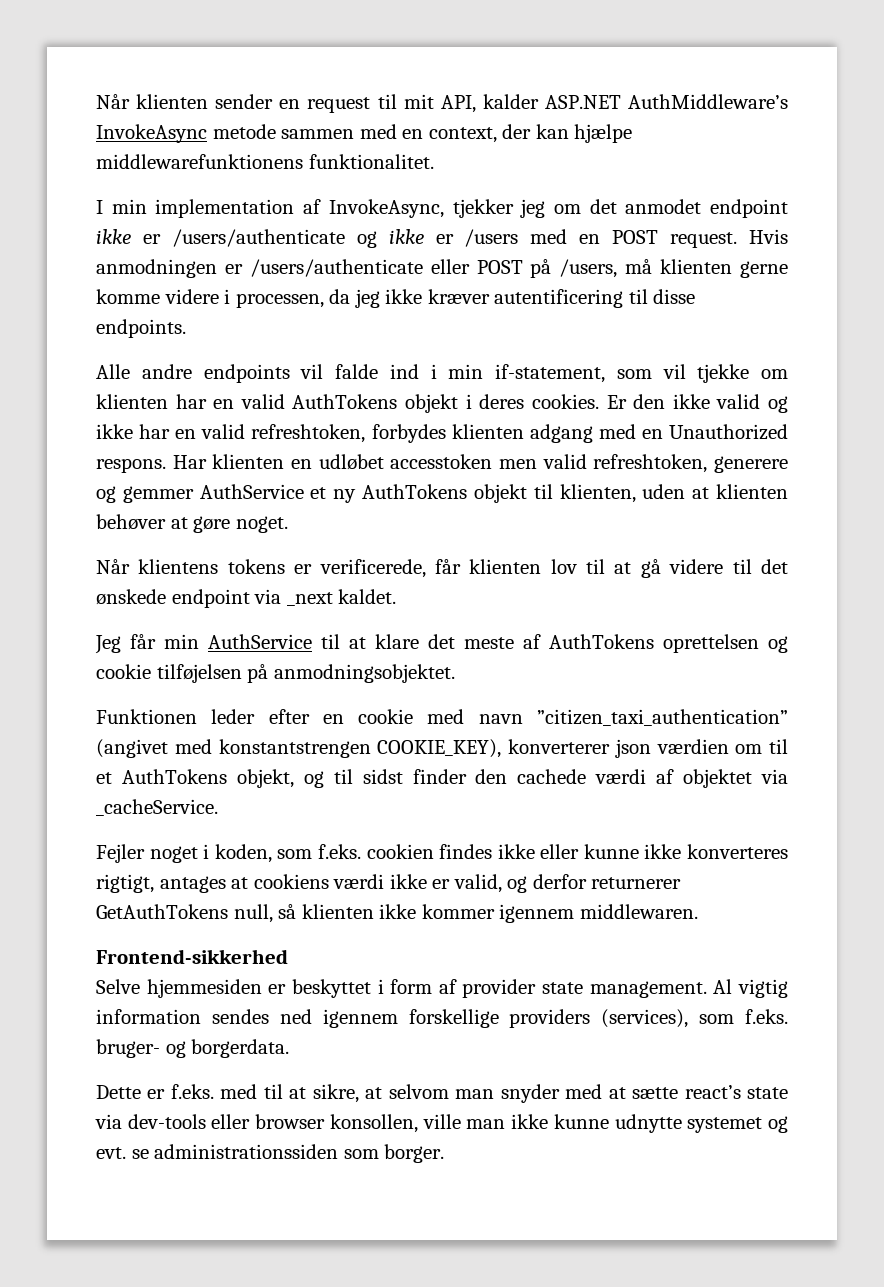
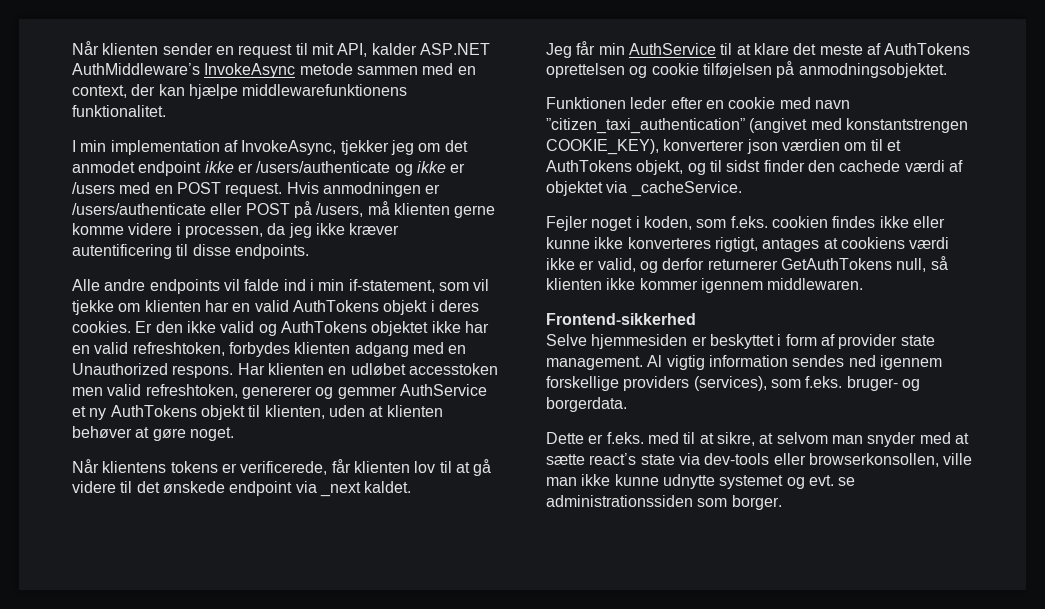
- Er den ikke valid og ikke har en valid refreshtoken, forbydes klienten adgang med en Unauthorized respons.
+ Er den ikke valid og AuthTokens objektet ikke har en valid refreshtoken, forbydes klienten adgang med en Unauthorized respons.
- Har klienten en udløbet accesstoken men valid refreshtoken, generere og gemmer AuthService et ny AuthTokens objekt til klienten, uden at klienten behøver at gøre noget.
+ Har klienten en udløbet accesstoken men valid refreshtoken, genererer og gemmer AuthService et ny AuthTokens objekt til klienten, uden at klienten behøver at gøre noget.
- Dette er f.eks. med til at sikre, at selvom man snyder med at sætte react’s state via dev-tools eller browser konsollen, ville man ikke kunne udnytte systemet og evt. se administrationssiden som borger.
+ Dette er f.eks. med til at sikre, at selvom man snyder med at sætte react’s state via dev-tools eller browserkonsollen, ville man ikke kunne udnytte systemet og evt. se administrationssiden som borger.

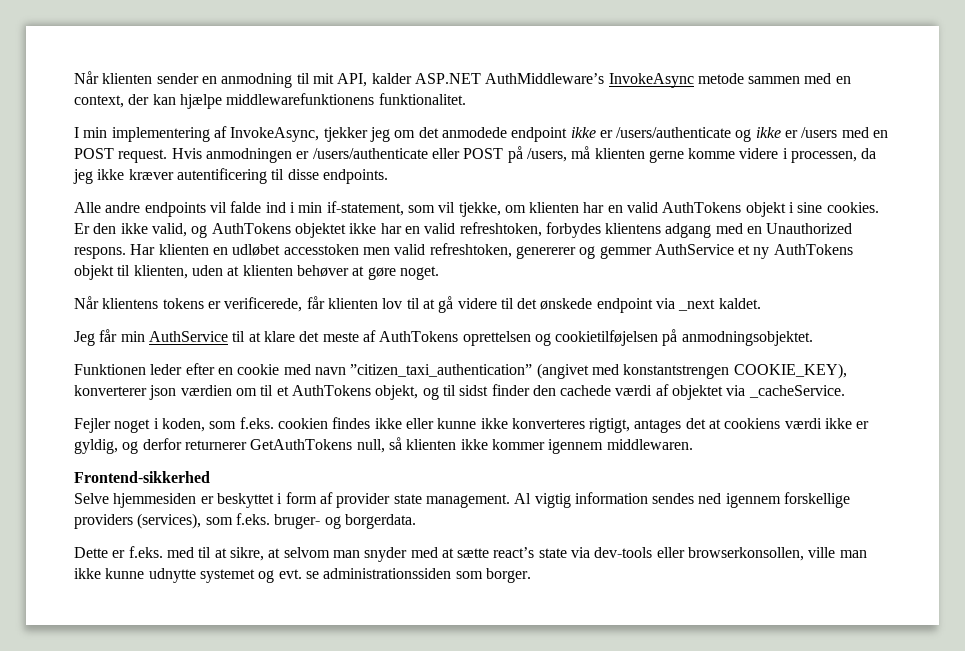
- Når klienten sender en request til mit API, kalder ASP.NET AuthMiddleware’s InvokeAsync metode sammen med en context, der kan hjælpe middlewarefunktionens funktionalitet.
+ Når klienten sender en anmodning til mit API, kalder ASP.NET AuthMiddleware’s InvokeAsync metode sammen med en context, der kan hjælpe middlewarefunktionens funktionalitet.
- I min implementation af InvokeAsync, tjekker jeg om det anmodet endpoint ikke er /users/authenticate og ikke er /users med en POST request.
+ I min implementering af InvokeAsync, tjekker jeg om det anmodede endpoint ikke er /users/authenticate og ikke er /users med en POST request.
- Alle andre endpoints vil falde ind i min if-statement, som vil tjekke om klienten har en valid AuthTokens objekt i deres cookies.
+ Alle andre endpoints vil falde ind i min if-statement, som vil tjekke, om klienten har en valid AuthTokens objekt i sine cookies.
- Er den ikke valid og AuthTokens objektet ikke har en valid refreshtoken, forbydes klienten adgang med en Unauthorized respons.
+ Er den ikke valid, og AuthTokens objektet ikke har en valid refreshtoken, forbydes klientens adgang med en Unauthorized respons.
- Jeg får min AuthService til at klare det meste af AuthTokens oprettelsen og cookie tilføjelsen på anmodningsobjektet.
+ Jeg får min AuthService til at klare det meste af AuthTokens oprettelsen og cookietilføjelsen på anmodningsobjektet.
- Fejler noget i koden, som f.eks. cookien findes ikke eller kunne ikke konverteres rigtigt, antages at cookiens værdi ikke er valid, og derfor returnerer GetAuthTokens null, så klienten ikke kommer igennem middlewaren.
+ Fejler noget i koden, som f.eks. cookien findes ikke eller kunne ikke konverteres rigtigt, antages det at cookiens værdi ikke er gyldig, og derfor returnerer GetAuthTokens null, så klienten ikke kommer igennem middlewaren.

